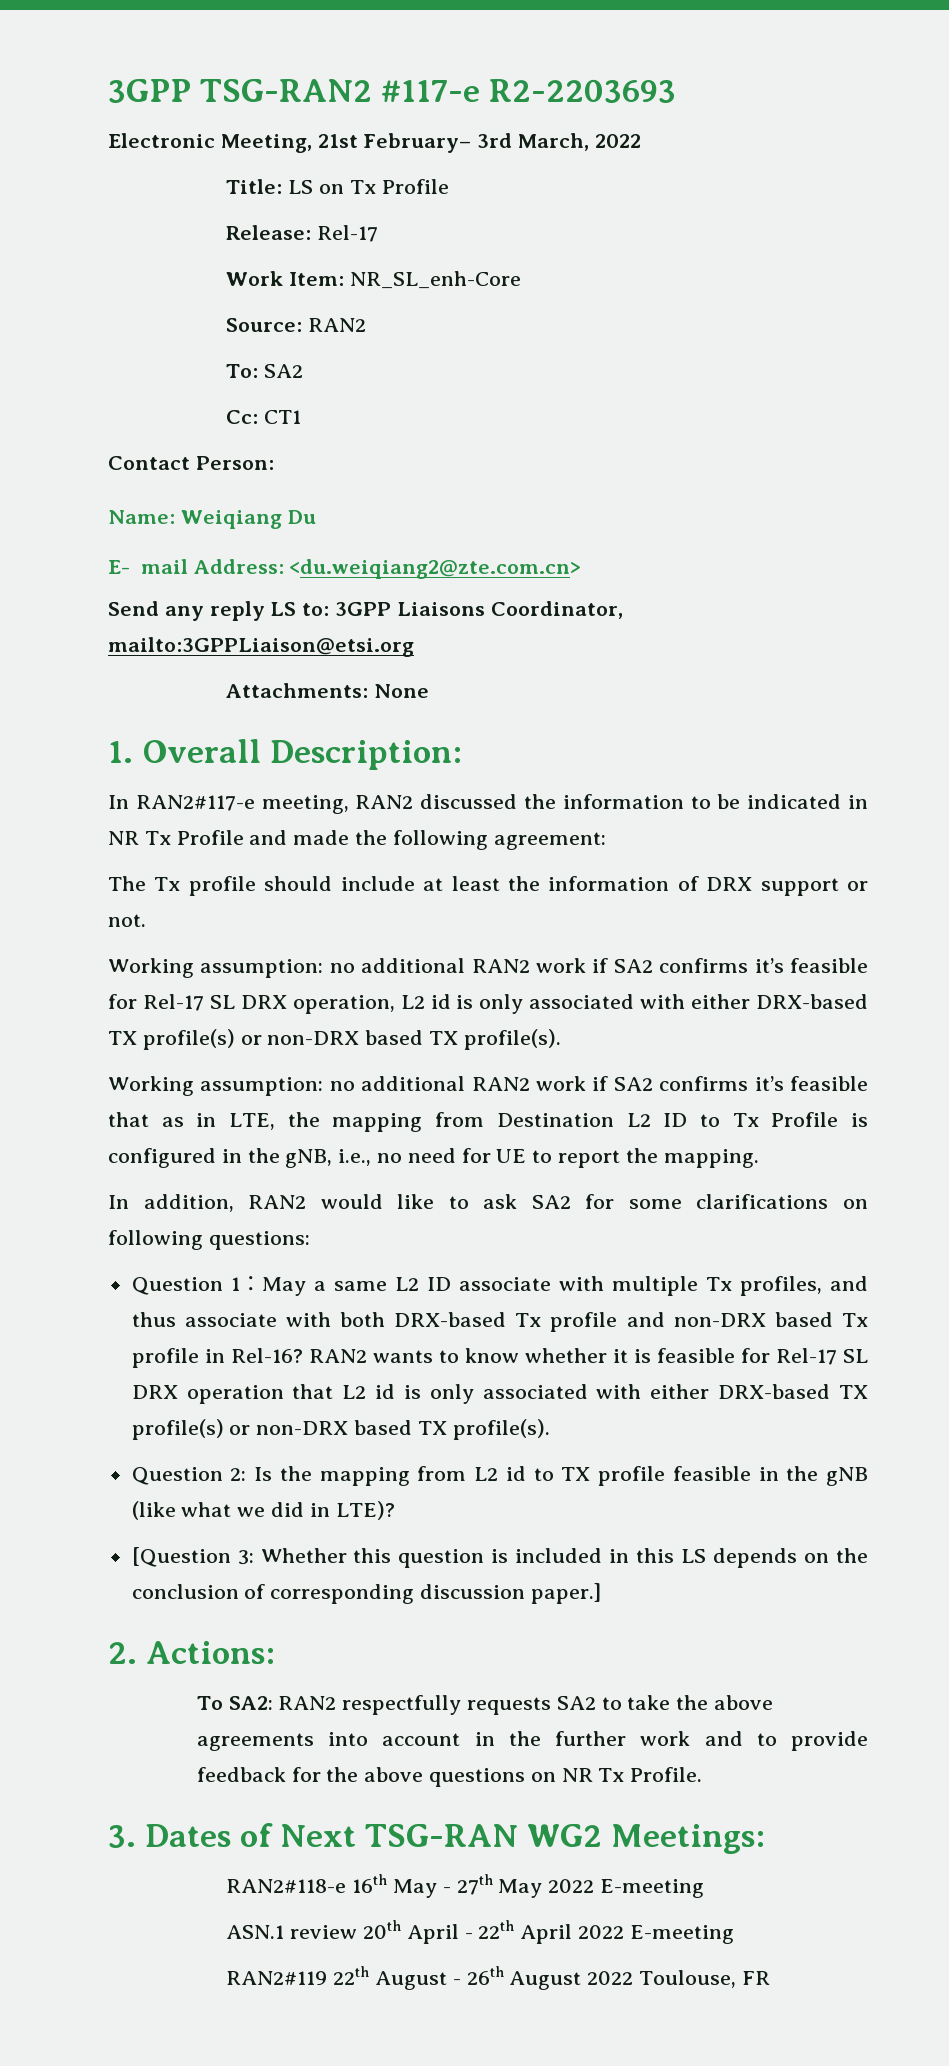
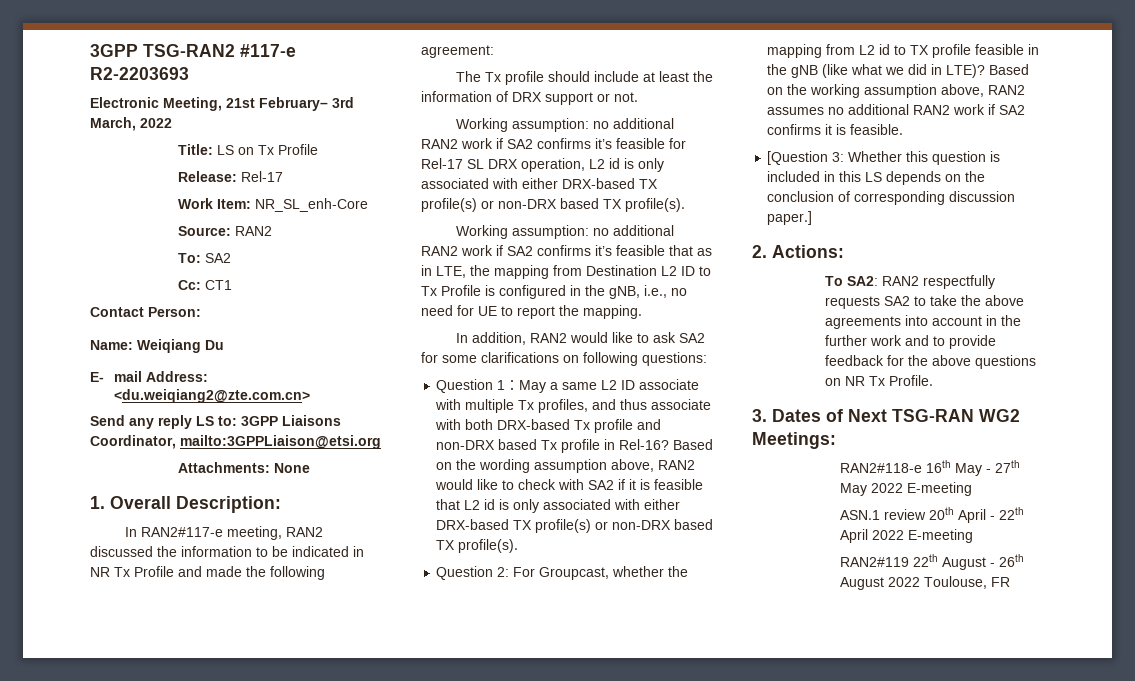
- RAN2 wants to know whether it is feasible for Rel-17 SL DRX operation that L2 id is only associated with either DRX-based TX profile(s) or non-DRX based TX profile(s).
+ Based on the wording assumption above, RAN2 would like to check with SA2 if it is feasible that L2 id is only associated with either DRX-based TX profile(s) or non-DRX based TX profile(s).
- Question 2: Is the mapping from L2 id to TX profile feasible in the gNB (like what we did in LTE)?
+ Question 2: For Groupcast, whether the mapping from L2 id to TX profile feasible in the gNB (like what we did in LTE)? Based on the working assumption above, RAN2 assumes no additional RAN2 work if SA2 confirms it is feasible.

